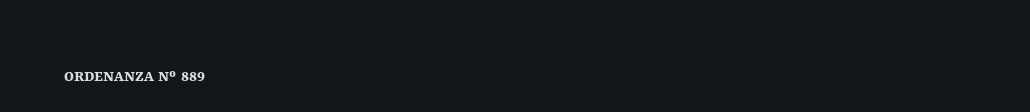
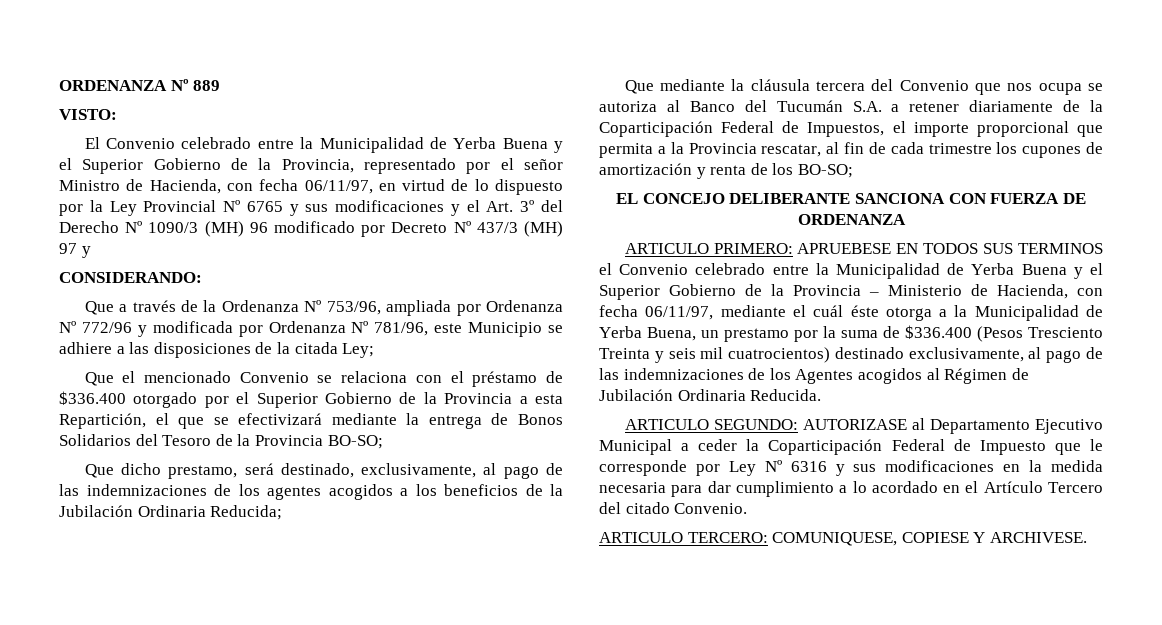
+ VISTO:
+ El Convenio celebrado entre la Municipalidad de Yerba Buena y el Superior Gobierno de la Provincia, representado por el señor Ministro de Hacienda, con fecha 06/11/97, en virtud de lo dispuesto por la Ley Provincial Nº 6765 y sus modificaciones y el Art. 3º del Derecho Nº 1090/3 (MH) 96 modificado por Decreto Nº 437/3 (MH) 97 y
+ CONSIDERANDO:
+ Que a través de la Ordenanza Nº 753/96, ampliada por Ordenanza Nº 772/96 y modificada por Ordenanza Nº 781/96, este Municipio se adhiere a las disposiciones de la citada Ley;
+ Que el mencionado Convenio se relaciona con el préstamo de $336.400 otorgado por el Superior Gobierno de la Provincia a esta Repartición, el que se efectivizará mediante la entrega de Bonos Solidarios del Tesoro de la Provincia BO-SO;
+ Que dicho prestamo, será destinado, exclusivamente, al pago de las indemnizaciones de los agentes acogidos a los beneficios de la Jubilación Ordinaria Reducida;
+ Que mediante la cláusula tercera del Convenio que nos ocupa se autoriza al Banco del Tucumán S.A. a retener diariamente de la Coparticipación Federal de Impuestos, el importe proporcional que permita a la Provincia rescatar, al fin de cada trimestre los cupones de amortización y renta de los BO-SO;
+ EL CONCEJO DELIBERANTE SANCIONA CON FUERZA DE ORDENANZA
+ ARTICULO PRIMERO: APRUEBESE EN TODOS SUS TERMINOS el Convenio celebrado entre la Municipalidad de Yerba Buena y el Superior Gobierno de la Provincia – Ministerio de Hacienda, con fecha 06/11/97, mediante el cuál éste otorga a la Municipalidad de Yerba Buena, un prestamo por la suma de $336.400 (Pesos Tresciento Treinta y seis mil cuatrocientos) destinado exclusivamente, al pago de las indemnizaciones de los Agentes acogidos al Régimen de Jubilación Ordinaria Reducida.
+ ARTICULO SEGUNDO: AUTORIZASE al Departamento Ejecutivo Municipal a ceder la Coparticipación Federal de Impuesto que le corresponde por Ley Nº 6316 y sus modificaciones en la medida necesaria para dar cumplimiento a lo acordado en el Artículo Tercero del citado Convenio.
+ ARTICULO TERCERO: COMUNIQUESE, COPIESE Y ARCHIVESE.

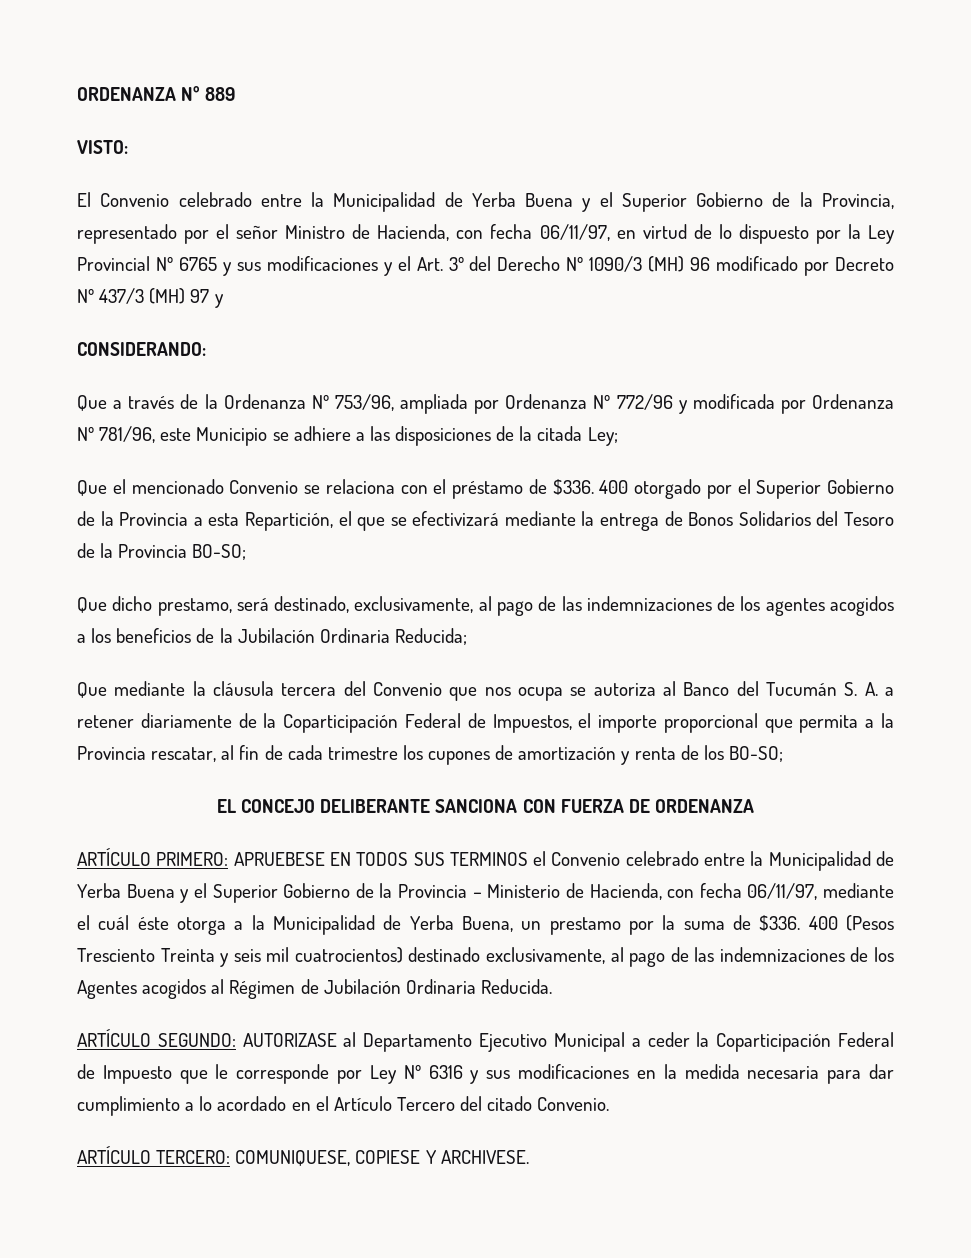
- Que el mencionado Convenio se relaciona con el préstamo de $336.400 otorgado por el Superior Gobierno de la Provincia a esta Repartición, el que se efectivizará mediante la entrega de Bonos Solidarios del Tesoro de la Provincia BO-SO;
+ Que el mencionado Convenio se relaciona con el préstamo de $336. 400 otorgado por el Superior Gobierno de la Provincia a esta Repartición, el que se efectivizará mediante la entrega de Bonos Solidarios del Tesoro de la Provincia BO-SO;
- Que mediante la cláusula tercera del Convenio que nos ocupa se autoriza al Banco del Tucumán S.A. a retener diariamente de la Coparticipación Federal de Impuestos, el importe proporcional que permita a la Provincia rescatar, al fin de cada trimestre los cupones de amortización y renta de los BO-SO;
+ Que mediante la cláusula tercera del Convenio que nos ocupa se autoriza al Banco del Tucumán S. A. a retener diariamente de la Coparticipación Federal de Impuestos, el importe proporcional que permita a la Provincia rescatar, al fin de cada trimestre los cupones de amortización y renta de los BO-SO;
- ARTICULO PRIMERO:
+ ARTÍCULO PRIMERO:
- APRUEBESE EN TODOS SUS TERMINOS el Convenio celebrado entre la Municipalidad de Yerba Buena y el Superior Gobierno de la Provincia – Ministerio de Hacienda, con fecha 06/11/97, mediante el cuál éste otorga a la Municipalidad de Yerba Buena, un prestamo por la suma de $336.400 (Pesos Tresciento Treinta y seis mil cuatrocientos) destinado exclusivamente, al pago de las indemnizaciones de los Agentes acogidos al Régimen de Jubilación Ordinaria Reducida.
+ APRUEBESE EN TODOS SUS TERMINOS el Convenio celebrado entre la Municipalidad de Yerba Buena y el Superior Gobierno de la Provincia – Ministerio de Hacienda, con fecha 06/11/97, mediante el cuál éste otorga a la Municipalidad de Yerba Buena, un prestamo por la suma de $336. 400 (Pesos Tresciento Treinta y seis mil cuatrocientos) destinado exclusivamente, al pago de las indemnizaciones de los Agentes acogidos al Régimen de Jubilación Ordinaria Reducida.
- ARTICULO SEGUNDO: AUTORIZASE al Departamento Ejecutivo Municipal a ceder la Coparticipación Federal de Impuesto que le corresponde por Ley Nº 6316 y sus modificaciones en la medida necesaria para dar cumplimiento a lo acordado en el Artículo Tercero del citado Convenio.
+ ARTÍCULO SEGUNDO: AUTORIZASE al Departamento Ejecutivo Municipal a ceder la Coparticipación Federal de Impuesto que le corresponde por Ley Nº 6316 y sus modificaciones en la medida necesaria para dar cumplimiento a lo acordado en el Artículo Tercero del citado Convenio.
- ARTICULO TERCERO: COMUNIQUESE, COPIESE Y ARCHIVESE.
+ ARTÍCULO TERCERO: COMUNIQUESE, COPIESE Y ARCHIVESE.

